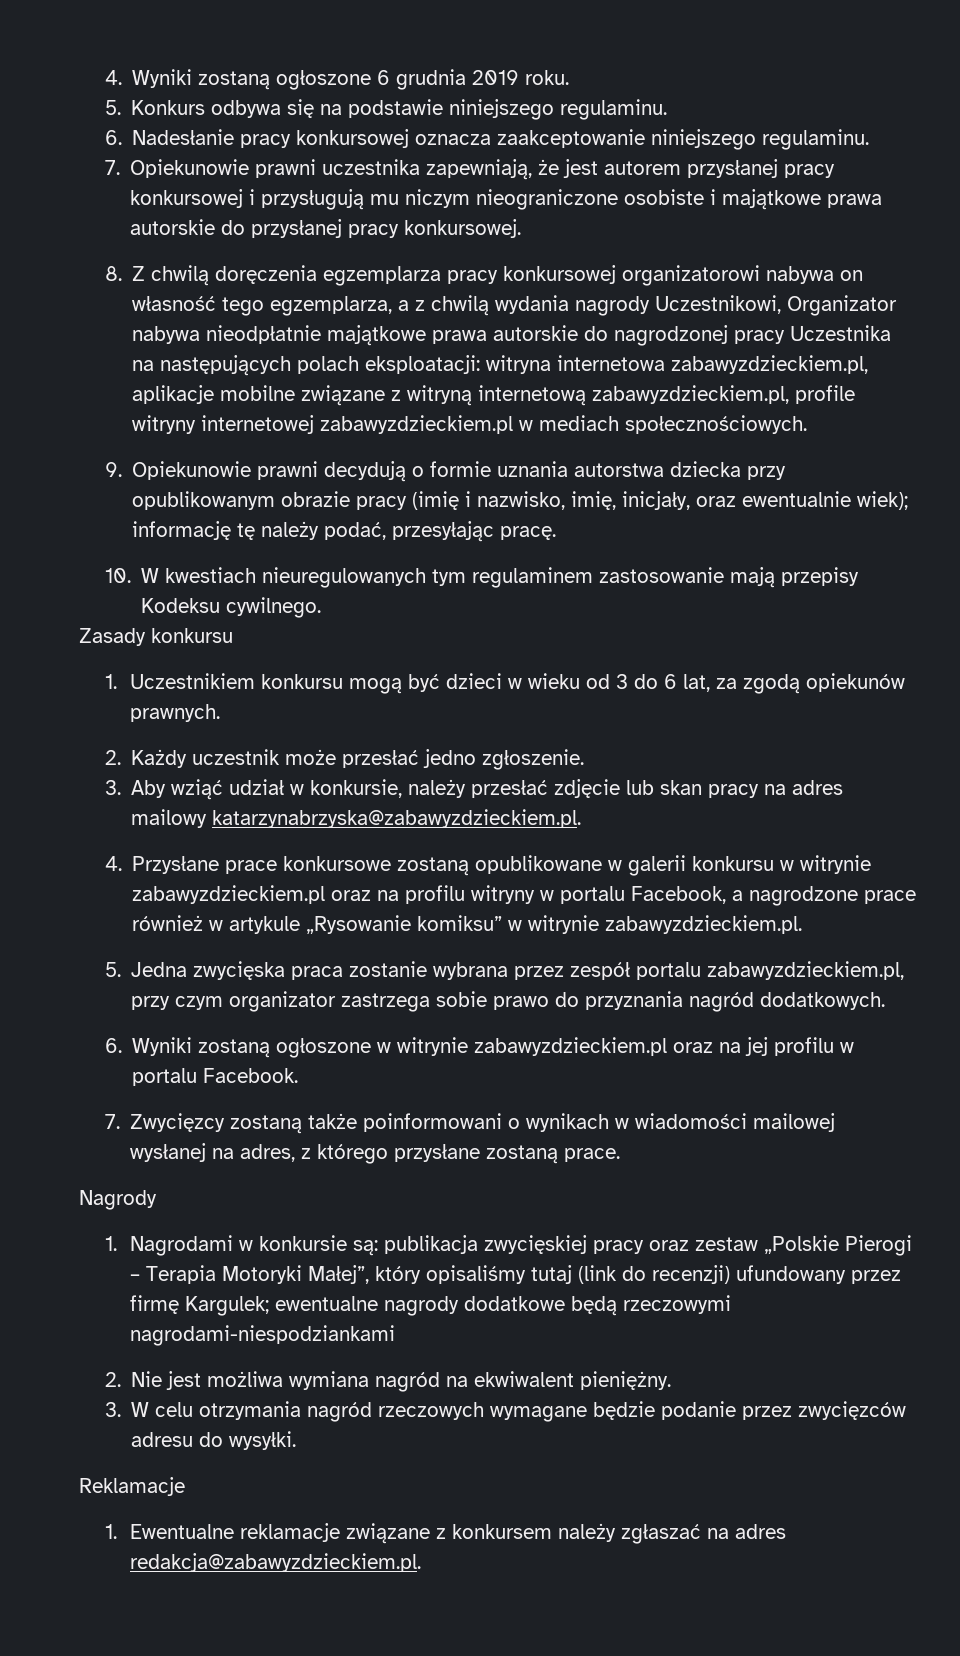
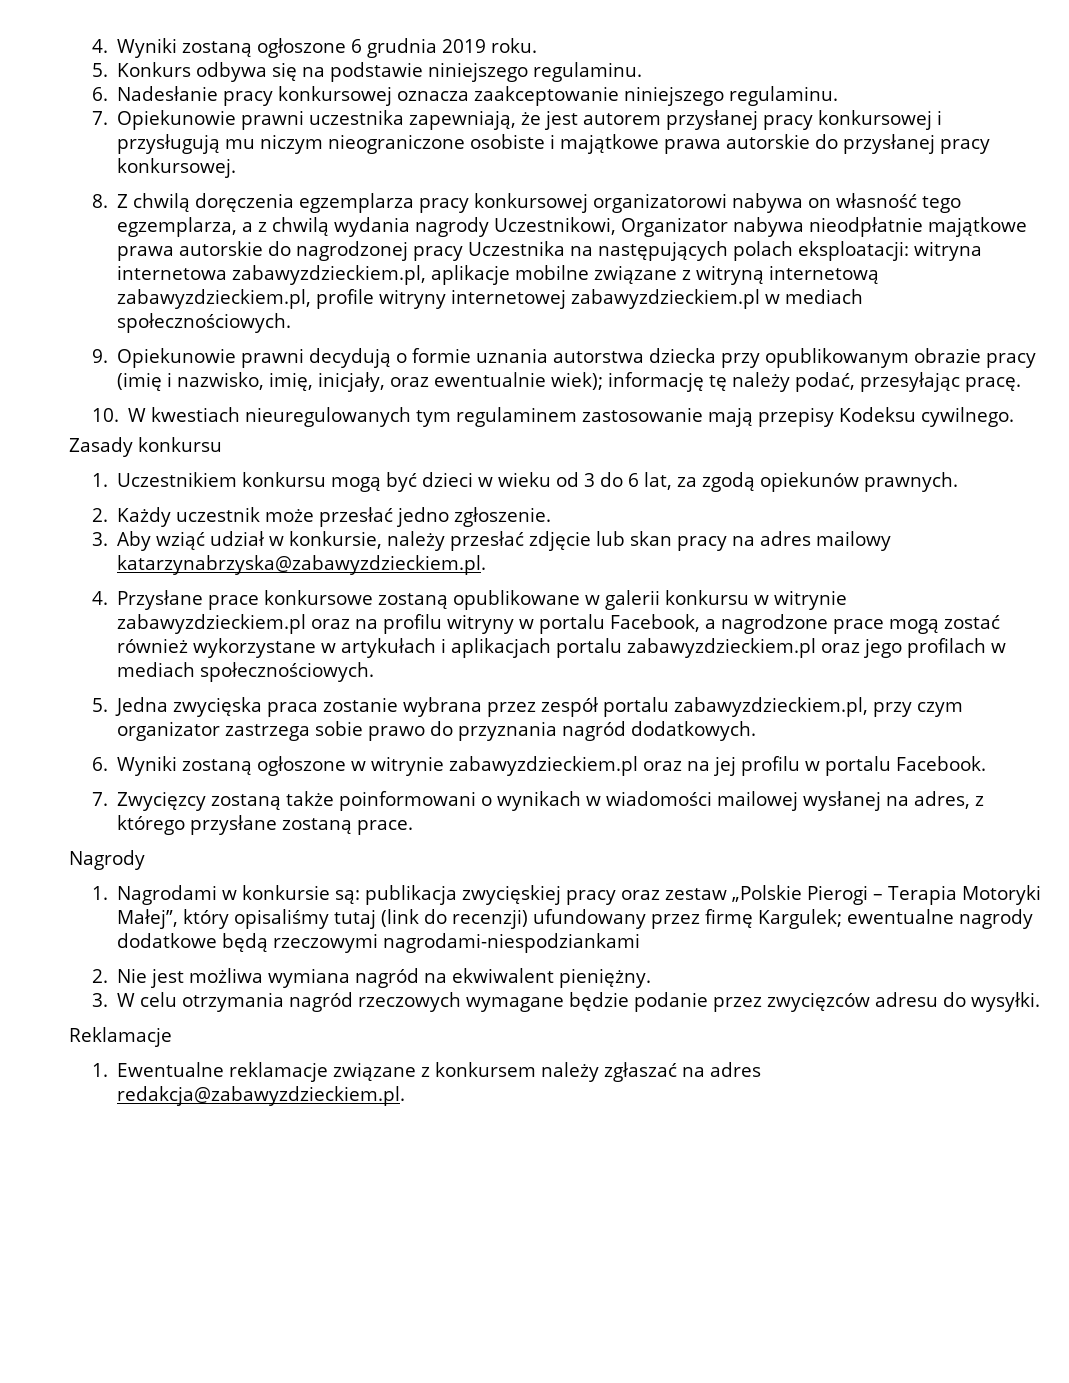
- 4. Przysłane prace konkursowe zostaną opublikowane w galerii konkursu w witrynie zabawyzdzieckiem.pl oraz na profilu witryny w portalu Facebook, a nagrodzone prace również w artykule „Rysowanie komiksu” w witrynie zabawyzdzieckiem.pl.
+ 4. Przysłane prace konkursowe zostaną opublikowane w galerii konkursu w witrynie zabawyzdzieckiem.pl oraz na profilu witryny w portalu Facebook, a nagrodzone prace mogą zostać również wykorzystane w artykułach i aplikacjach portalu zabawyzdzieckiem.pl oraz jego profilach w mediach społecznościowych.

